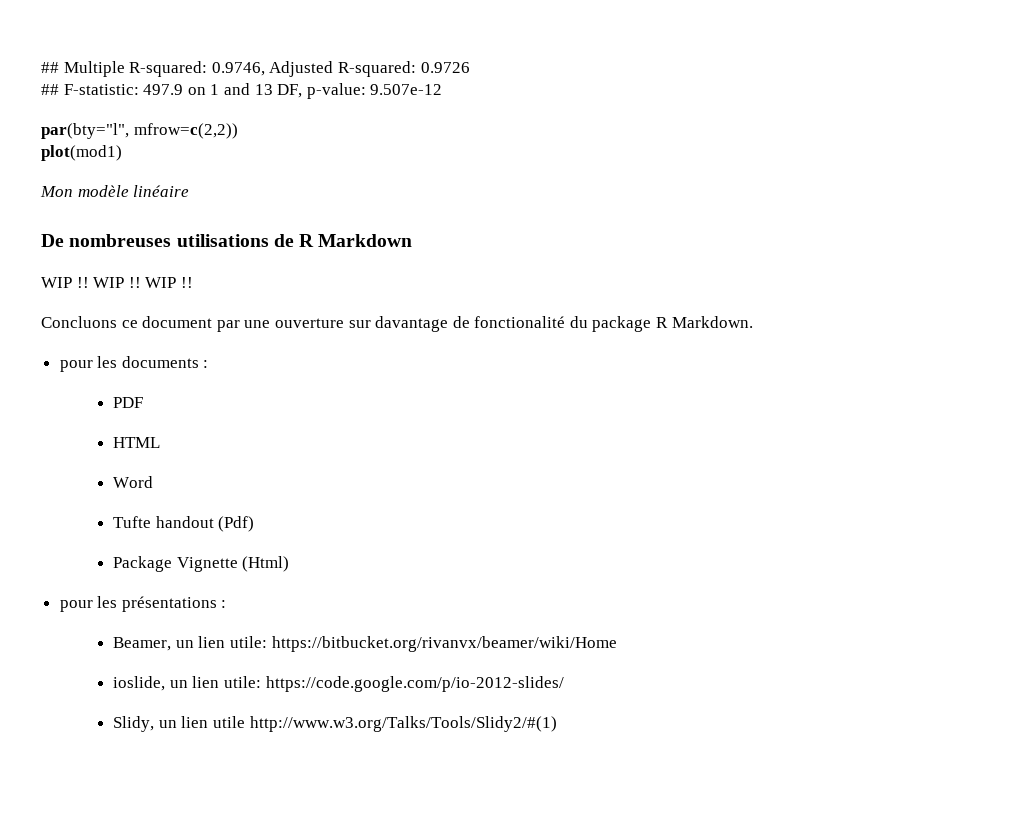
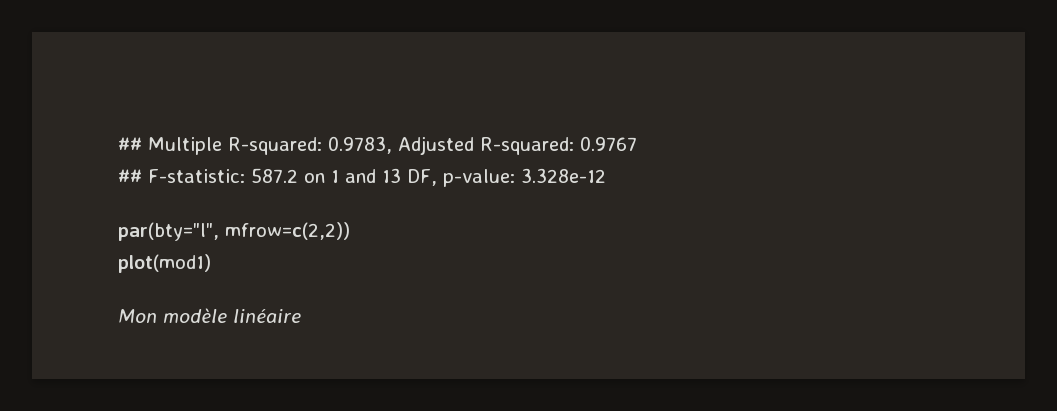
- ## Multiple R-squared: 0.9746, Adjusted R-squared: 0.9726
+ ## Multiple R-squared: 0.9783, Adjusted R-squared: 0.9767
- ## F-statistic: 497.9 on 1 and 13 DF, p-value: 9.507e-12
+ ## F-statistic: 587.2 on 1 and 13 DF, p-value: 3.328e-12
- De nombreuses utilisations de R Markdown
- WIP !! WIP !! WIP !!
- Concluons ce document par une ouverture sur davantage de fonctionalité du package R Markdown.
- pour les documents :
- PDF
- HTML
- Word
- Tufte handout (Pdf)
- Package Vignette (Html)
- pour les présentations :
- Beamer, un lien utile: https://bitbucket.org/rivanvx/beamer/wiki/Home
- ioslide, un lien utile: https://code.google.com/p/io-2012-slides/
- Slidy, un lien utile http://www.w3.org/Talks/Tools/Slidy2/#(1)

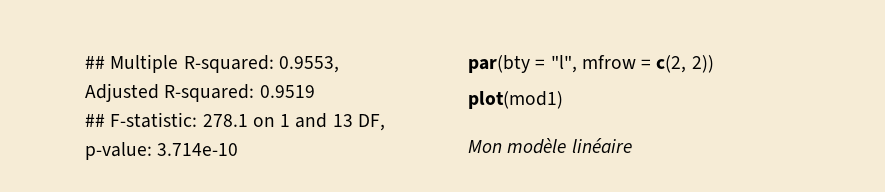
- ## Multiple R-squared: 0.9783, Adjusted R-squared: 0.9767
+ ## Multiple R-squared: 0.9553, Adjusted R-squared: 0.9519
- ## F-statistic: 587.2 on 1 and 13 DF, p-value: 3.328e-12
- par(bty="l", mfrow=c(2,2))
+ ## F-statistic: 278.1 on 1 and 13 DF, p-value: 3.714e-10
+ par(bty = "l", mfrow = c(2, 2))

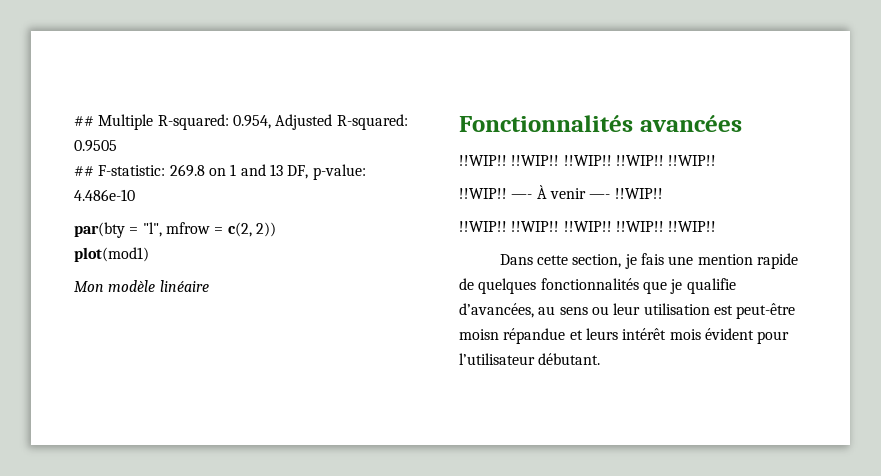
- ## Multiple R-squared: 0.9553, Adjusted R-squared: 0.9519
+ ## Multiple R-squared: 0.954, Adjusted R-squared: 0.9505
- ## F-statistic: 278.1 on 1 and 13 DF, p-value: 3.714e-10
+ ## F-statistic: 269.8 on 1 and 13 DF, p-value: 4.486e-10
+ Fonctionnalités avancées
+ !!WIP!! !!WIP!! !!WIP!! !!WIP!! !!WIP!!
+ !!WIP!! —- À venir —- !!WIP!!
+ !!WIP!! !!WIP!! !!WIP!! !!WIP!! !!WIP!!
+ Dans cette section, je fais une mention rapide de quelques fonctionnalités que je qualifie d’avancées, au sens ou leur utilisation est peut-être moisn répandue et leurs intérêt mois évident pour l’utilisateur débutant.

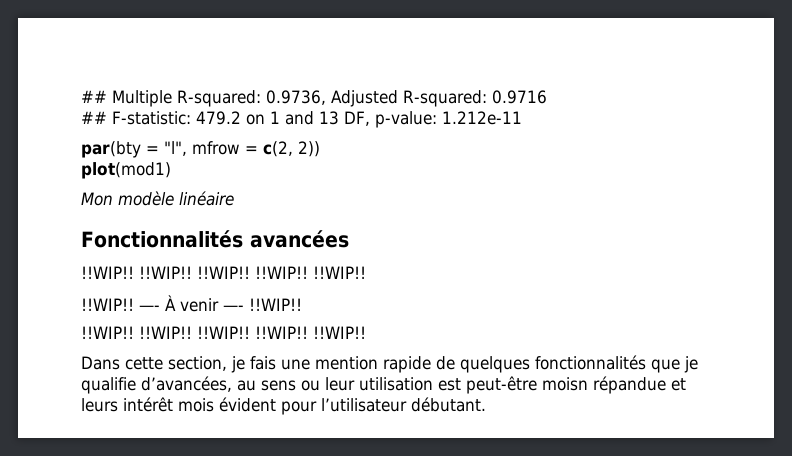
- ## Multiple R-squared: 0.954, Adjusted R-squared: 0.9505
+ ## Multiple R-squared: 0.9736, Adjusted R-squared: 0.9716
- ## F-statistic: 269.8 on 1 and 13 DF, p-value: 4.486e-10
+ ## F-statistic: 479.2 on 1 and 13 DF, p-value: 1.212e-11

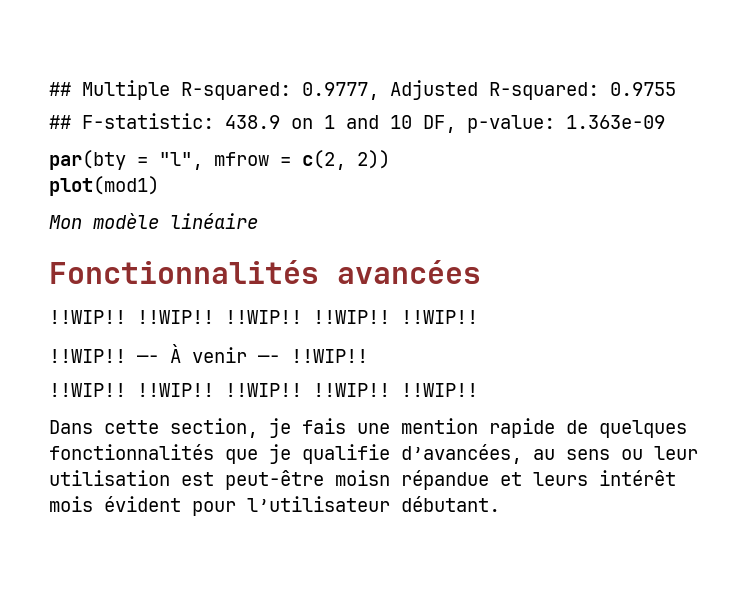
- ## Multiple R-squared: 0.9736, Adjusted R-squared: 0.9716
+ ## Multiple R-squared: 0.9777, Adjusted R-squared: 0.9755
- ## F-statistic: 479.2 on 1 and 13 DF, p-value: 1.212e-11
+ ## F-statistic: 438.9 on 1 and 10 DF, p-value: 1.363e-09

